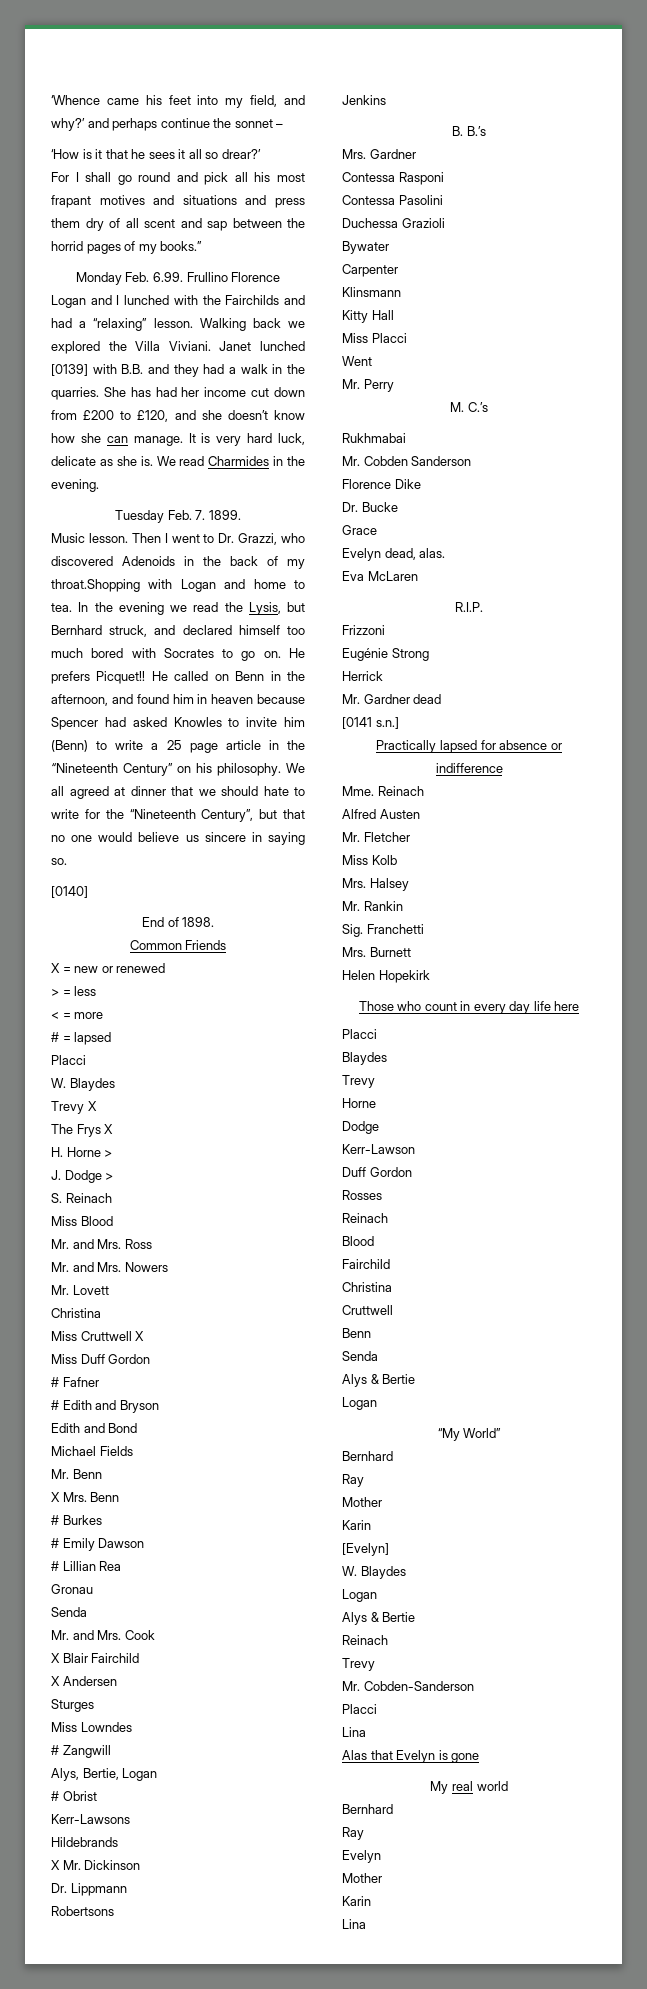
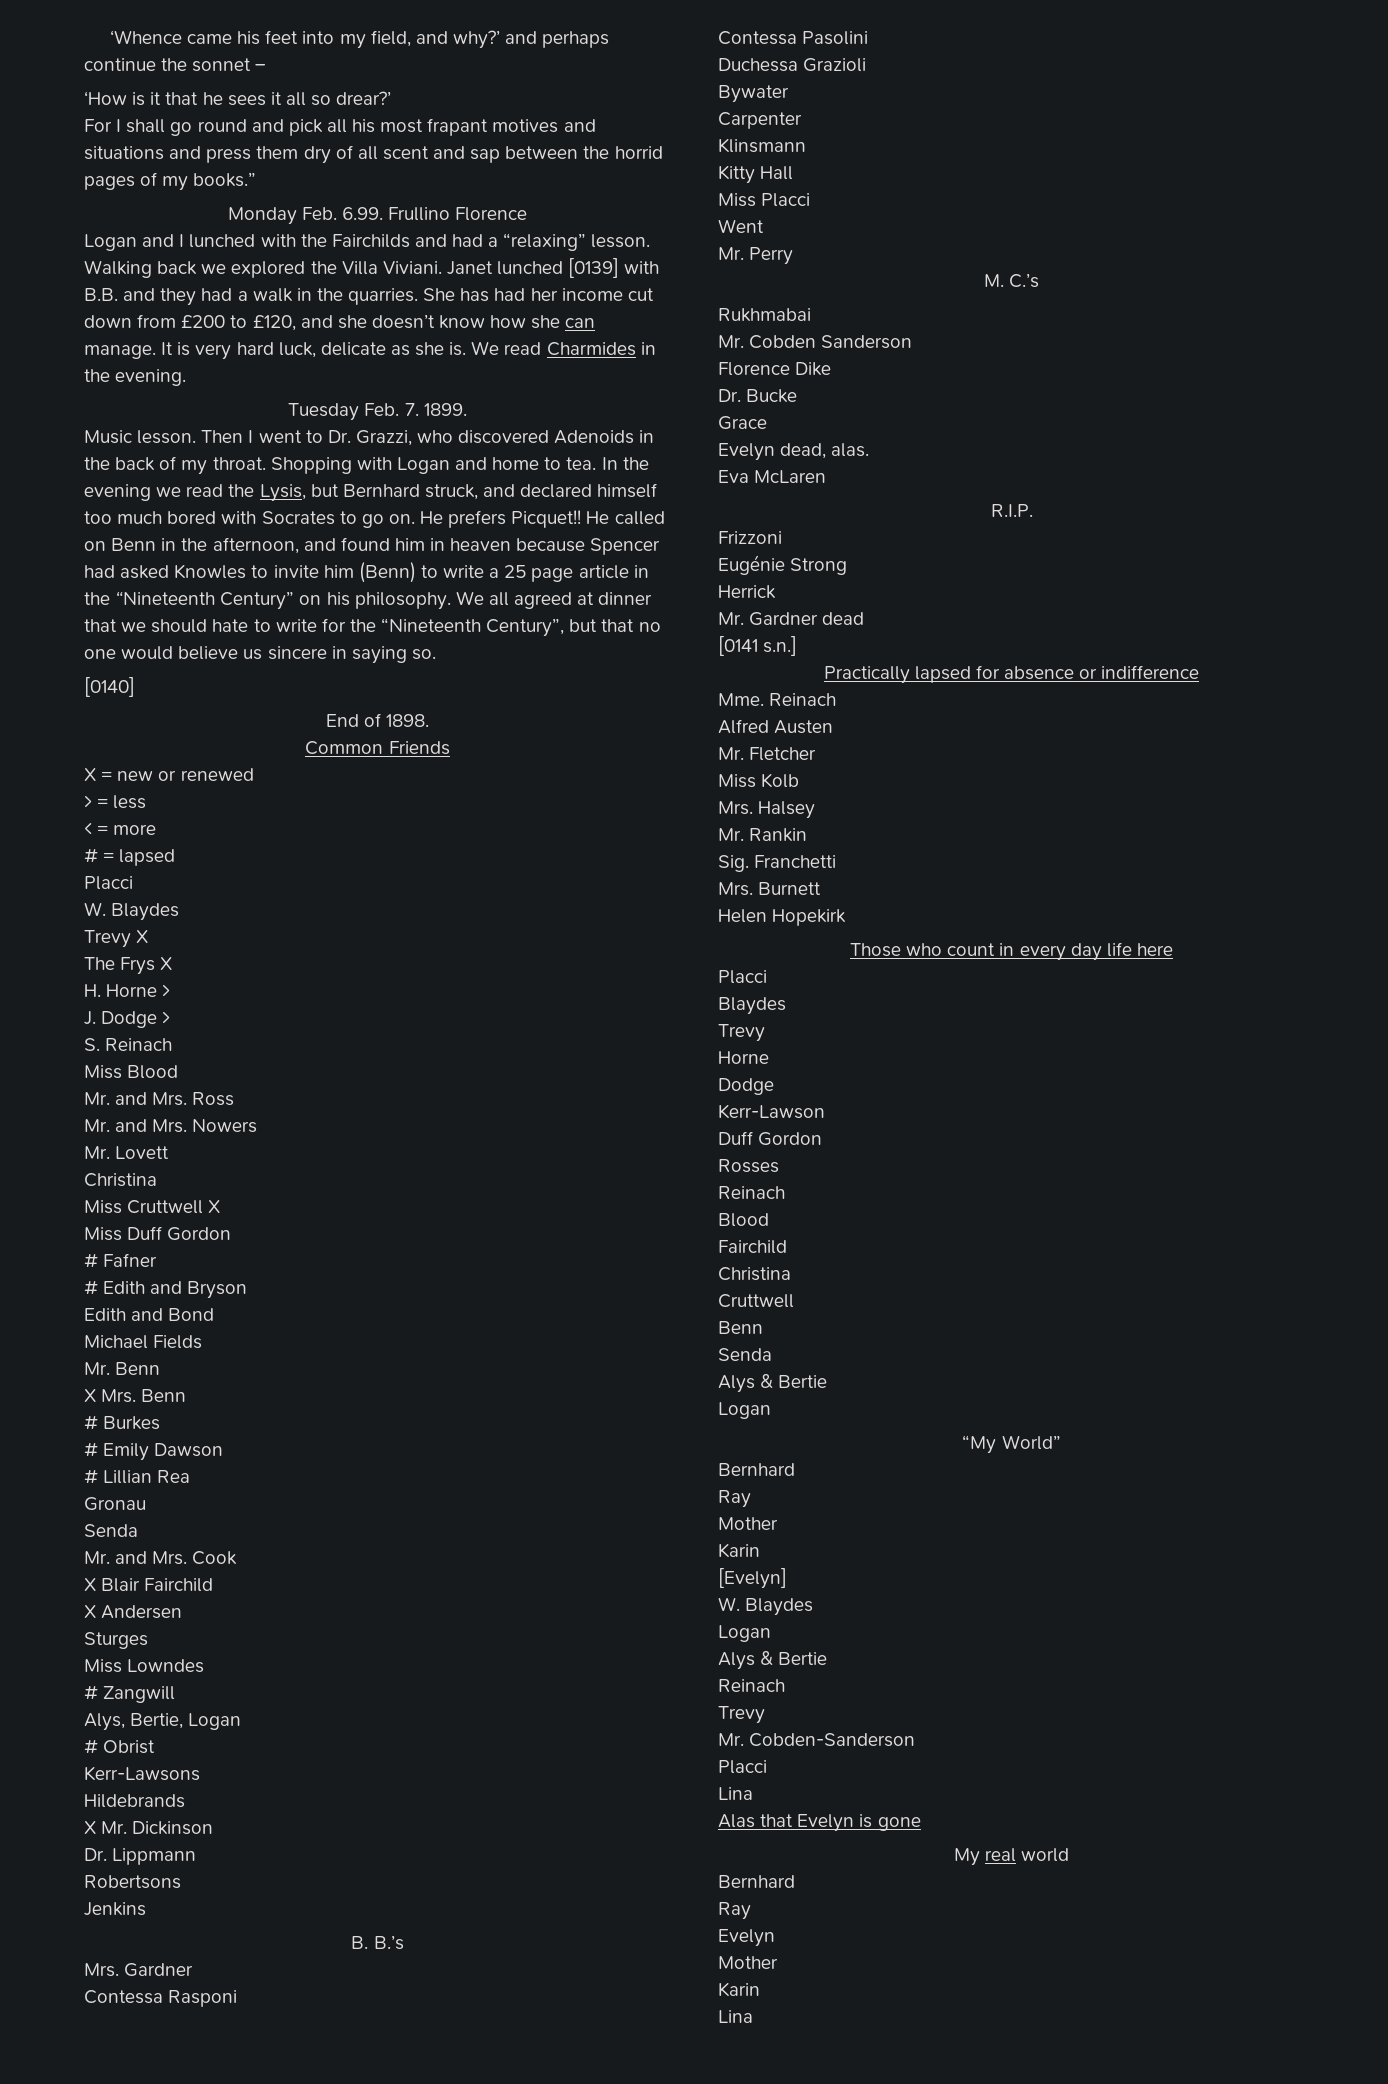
- Then I went to Dr. Grazzi, who discovered Adenoids in the back of my throat.Shopping with Logan and home to tea.
+ Then I went to Dr. Grazzi, who discovered Adenoids in the back of my throat. Shopping with Logan and home to tea.

